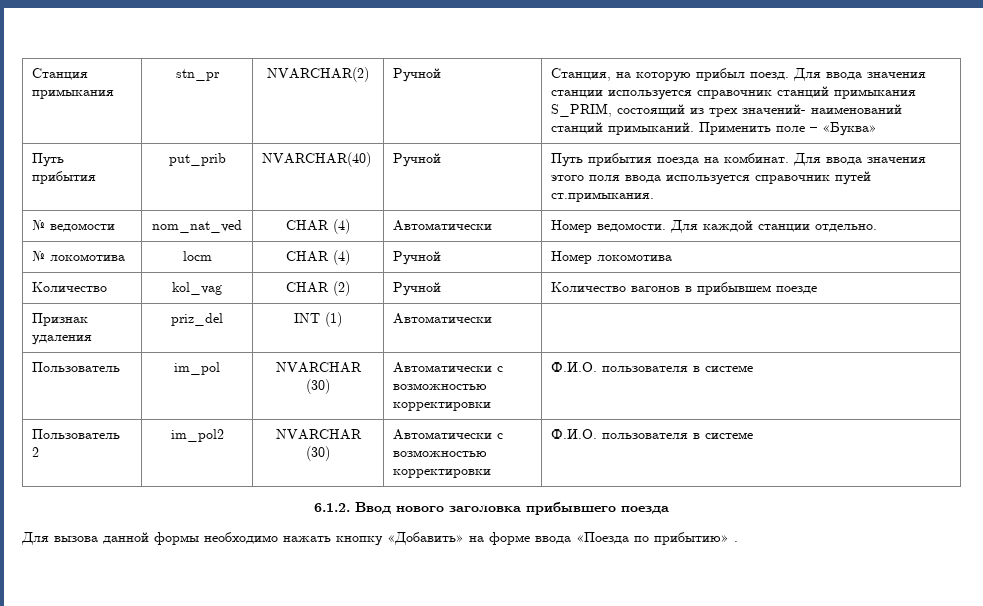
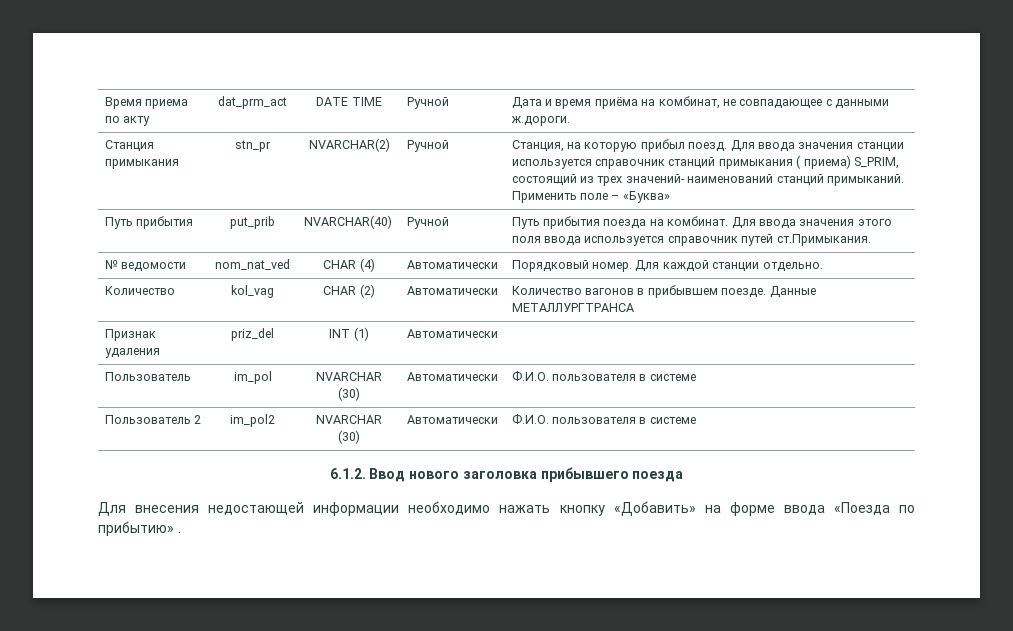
+ Время приема по акту | dat_prm_act | DATE TIME | Ручной | Дата и время приёма на комбинат, не совпадающее с данными ж.дороги.
- Станция примыкания | stn_pr | NVARCHAR(2) | Ручной | Станция, на которую прибыл поезд. Для ввода значения станции используется справочник станций примыкания S_PRIM, состоящий из трех значений- наименований станций примыканий. Применить поле – «Буква»
+ Станция примыкания | stn_pr | NVARCHAR(2) | Ручной | Станция, на которую прибыл поезд. Для ввода значения станции используется справочник станций примыкания ( приема) S_PRIM, состоящий из трех значений- наименований станций примыканий. Применить поле – «Буква»
- Путь прибытия | put_prib | NVARCHAR(40) | Ручной | Путь прибытия поезда на комбинат. Для ввода значения этого поля ввода используется справочник путей ст.примыкания.
+ Путь прибытия | put_prib | NVARCHAR(40) | Ручной | Путь прибытия поезда на комбинат. Для ввода значения этого поля ввода используется справочник путей ст.Примыкания.
- № ведомости | nom_nat_ved | CHAR (4) | Автоматически | Номер ведомости. Для каждой станции отдельно.
+ № ведомости | nom_nat_ved | CHAR (4) | Автоматически | Порядковый номер. Для каждой станции отдельно.
- № локомотива | locm | CHAR (4) | Ручной | Номер локомотива
- Количество | kol_vag | CHAR (2) | Ручной | Количество вагонов в прибывшем поезде
+ Количество | kol_vag | CHAR (2) | Автоматически | Количество вагонов в прибывшем поезде. Данные МЕТАЛЛУРГТРАНСА
- Пользователь | im_pol | NVARCHAR (30) | Автоматически с возможностью корректировки | Ф.И.О. пользователя в системе
+ Пользователь | im_pol | NVARCHAR (30) | Автоматически | Ф.И.О. пользователя в системе
- Пользователь 2 | im_pol2 | NVARCHAR (30) | Автоматически с возможностью корректировки | Ф.И.О. пользователя в системе
+ Пользователь 2 | im_pol2 | NVARCHAR (30) | Автоматически | Ф.И.О. пользователя в системе
- Для вызова данной формы необходимо нажать кнопку «Добавить» на форме ввода «Поезда по прибытию» .
+ Для внесения недостающей информации необходимо нажать кнопку «Добавить» на форме ввода «Поезда по прибытию» .

